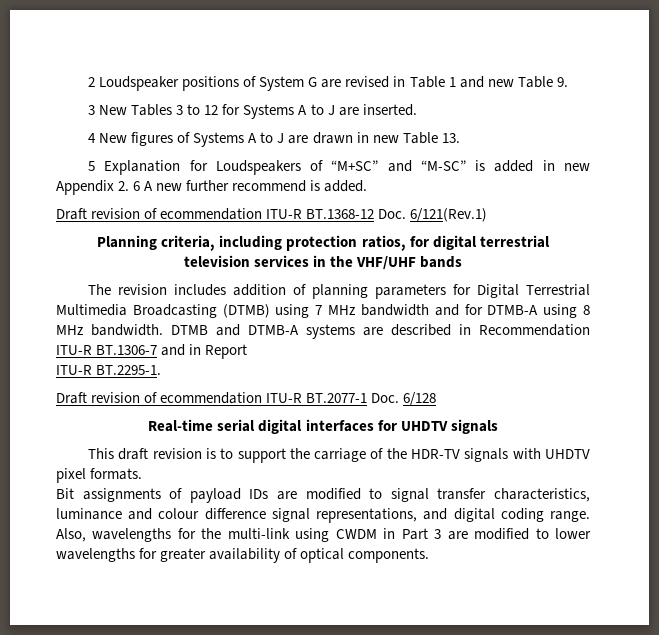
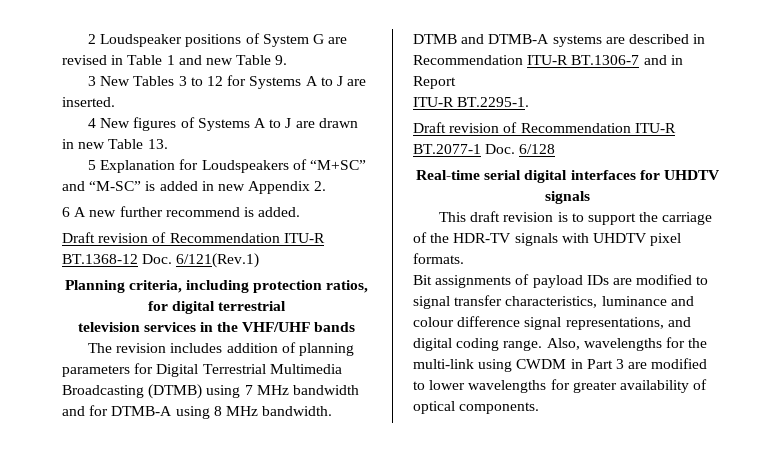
- 5 Explanation for Loudspeakers of “M+SC” and “M-SC” is added in new Appendix 2. 6 A new further recommend is added.
+ 5 Explanation for Loudspeakers of “M+SC” and “M-SC” is added in new Appendix 2.
+ 6 A new further recommend is added.
- Draft revision of ecommendation ITU-R BT.1368-12 Doc. 6/121(Rev.1)
+ Draft revision of Recommendation ITU-R BT.1368-12 Doc. 6/121(Rev.1)
- Draft revision of ecommendation ITU-R BT.2077-1 Doc. 6/128
+ Draft revision of Recommendation ITU-R BT.2077-1 Doc. 6/128

